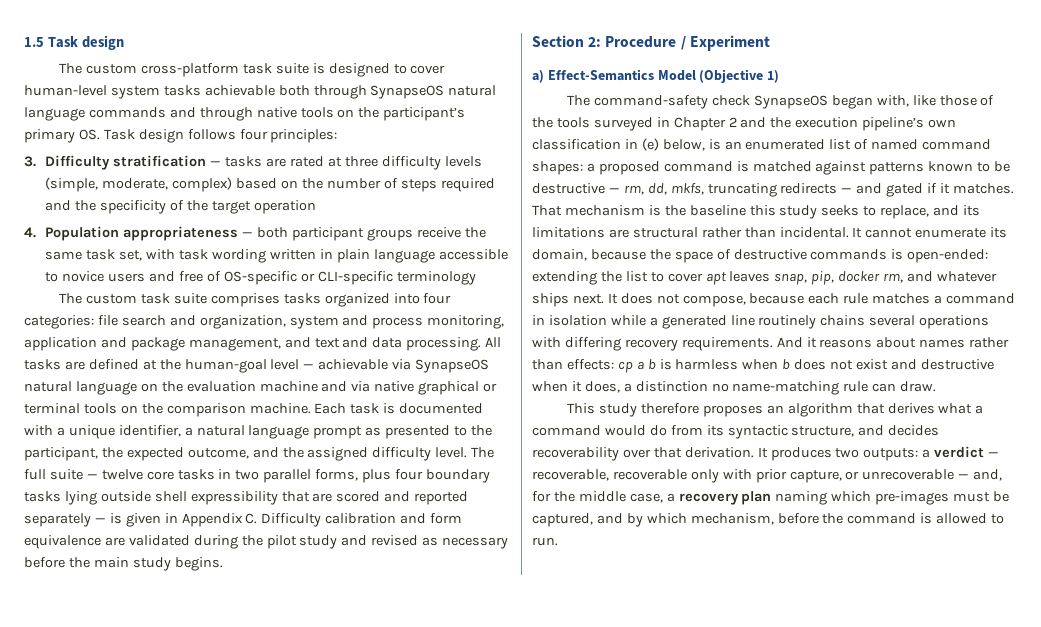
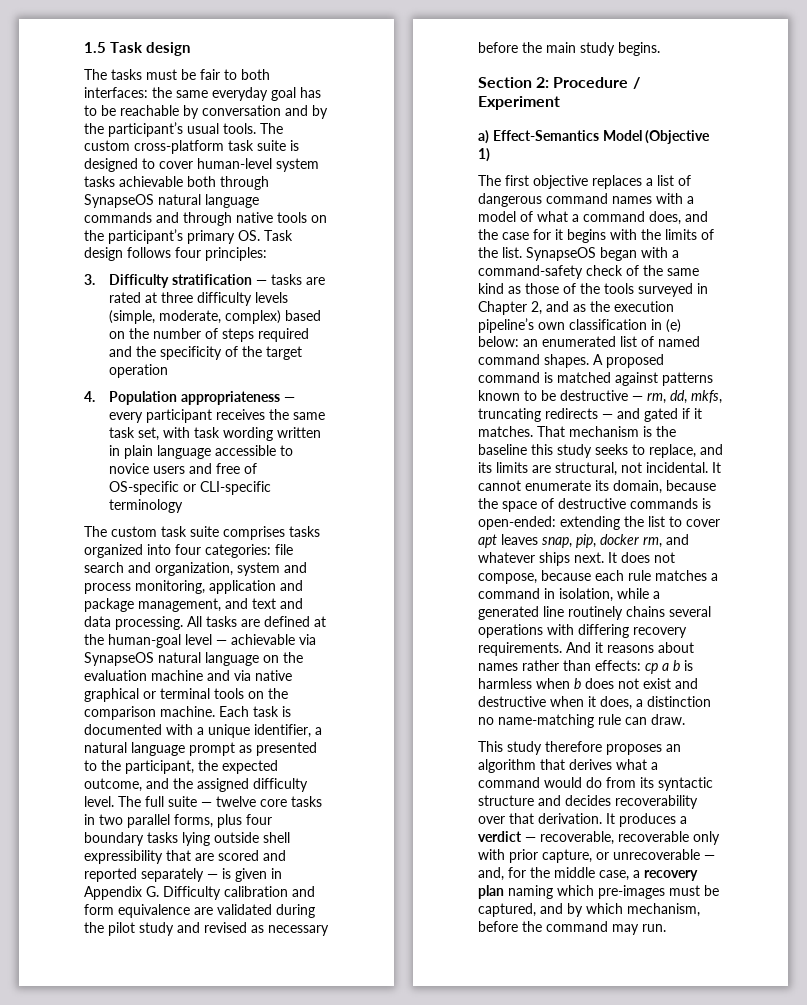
- The custom cross-platform task suite is designed to cover human-level system tasks achievable both through SynapseOS natural language commands and through native tools on the participant’s primary OS. Task design follows four principles:
+ The tasks must be fair to both interfaces: the same everyday goal has to be reachable by conversation and by the participant’s usual tools. The custom cross-platform task suite is designed to cover human-level system tasks achievable both through SynapseOS natural language commands and through native tools on the participant’s primary OS. Task design follows four principles:
- 4. Population appropriateness — both participant groups receive the same task set, with task wording written in plain language accessible to novice users and free of OS-specific or CLI-specific terminology
+ 4. Population appropriateness — every participant receives the same task set, with task wording written in plain language accessible to novice users and free of OS-specific or CLI-specific terminology
- The full suite — twelve core tasks in two parallel forms, plus four boundary tasks lying outside shell expressibility that are scored and reported separately — is given in Appendix C. Difficulty calibration and form equivalence are validated during the pilot study and revised as necessary before the main study begins.
+ The full suite — twelve core tasks in two parallel forms, plus four boundary tasks lying outside shell expressibility that are scored and reported separately — is given in Appendix G. Difficulty calibration and form equivalence are validated during the pilot study and revised as necessary before the main study begins.
- The command-safety check SynapseOS began with, like those of the tools surveyed in Chapter 2 and the execution pipeline’s own classification in (e) below, is an enumerated list of named command shapes: a proposed command is matched against patterns known to be destructive — rm, dd, mkfs, truncating redirects — and gated if it matches.
+ The first objective replaces a list of dangerous command names with a model of what a command does, and the case for it begins with the limits of the list. SynapseOS began with a command-safety check of the same kind as those of the tools surveyed in Chapter 2, and as the execution pipeline’s own classification in (e) below: an enumerated list of named command shapes. A proposed command is matched against patterns known to be destructive — rm, dd, mkfs, truncating redirects — and gated if it matches.
- That mechanism is the baseline this study seeks to replace, and its limitations are structural rather than incidental.
+ That mechanism is the baseline this study seeks to replace, and its limits are structural, not incidental.
- It does not compose, because each rule matches a command in isolation while a generated line routinely chains several operations with differing recovery requirements.
+ It does not compose, because each rule matches a command in isolation, while a generated line routinely chains several operations with differing recovery requirements.
- This study therefore proposes an algorithm that derives what a command would do from its syntactic structure, and decides recoverability over that derivation.
+ This study therefore proposes an algorithm that derives what a command would do from its syntactic structure and decides recoverability over that derivation.
- It produces two outputs: a verdict — recoverable, recoverable only with prior capture, or unrecoverable — and, for the middle case, a recovery plan naming which pre-images must be captured, and by which mechanism, before the command is allowed to run.
+ It produces a verdict — recoverable, recoverable only with prior capture, or unrecoverable — and, for the middle case, a recovery plan naming which pre-images must be captured, and by which mechanism, before the command may run.

